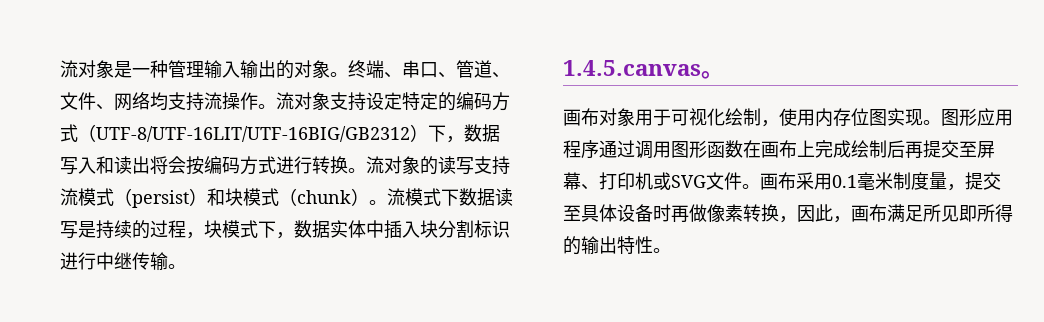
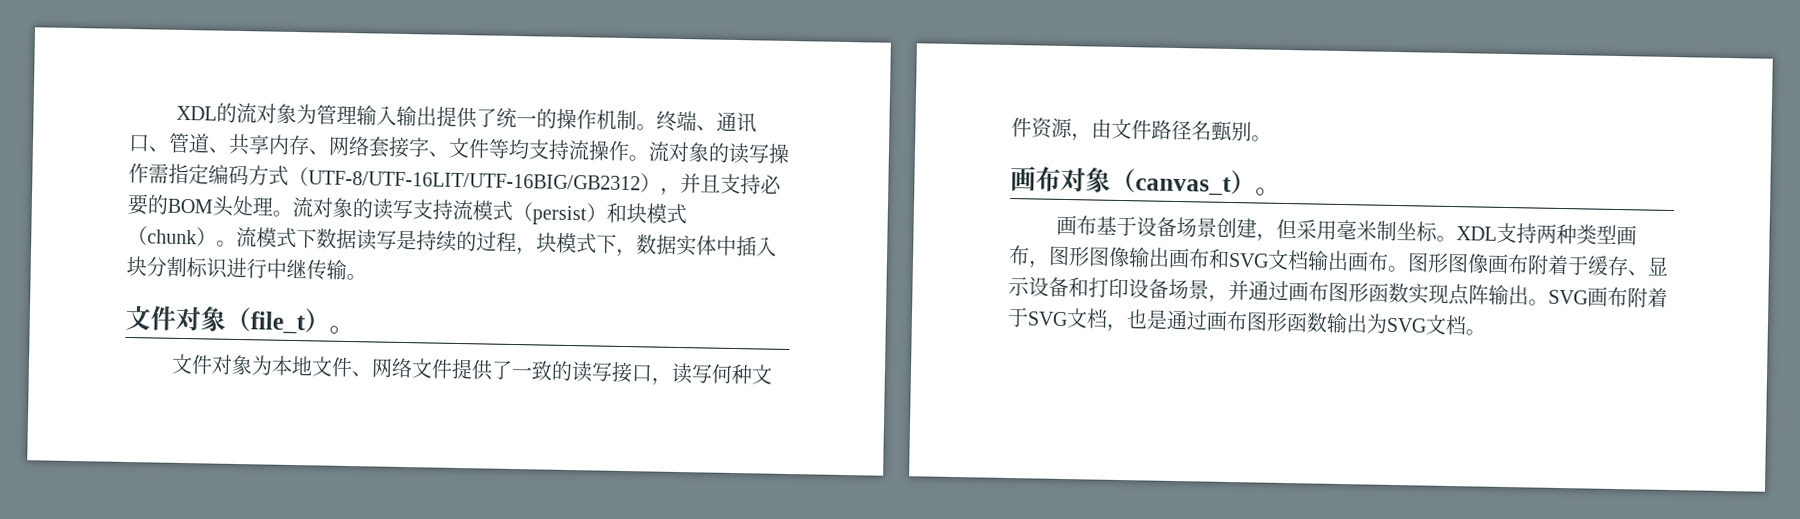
- 流对象是一种管理输入输出的对象。
+ XDL的流对象为管理输入输出提供了统一的操作机制。
- 终端、串口、管道、文件、网络均支持流操作。
+ 终端、通讯口、管道、共享内存、网络套接字、文件等均支持流操作。
- 流对象支持设定特定的编码方式（UTF-8/UTF-16LIT/UTF-16BIG/GB2312）下，数据写入和读出将会按编码方式进行转换。
+ 流对象的读写操作需指定编码方式（UTF-8/UTF-16LIT/UTF-16BIG/GB2312），并且支持必要的BOM头处理。
- 1.4.5.canvas。
- 画布对象用于可视化绘制，使用内存位图实现。图形应用程序通过调用图形函数在画布上完成绘制后再提交至屏幕、打印机或SVG文件。画布采用0.1毫米制度量，提交至具体设备时再做像素转换，因此，画布满足所见即所得的输出特性。
+ 文件对象（file_t）。
+ 文件对象为本地文件、网络文件提供了一致的读写接口，读写何种文件资源，由文件路径名甄别。
+ 画布对象（canvas_t）。
+ 画布基于设备场景创建，但采用毫米制坐标。XDL支持两种类型画布，图形图像输出画布和SVG文档输出画布。图形图像画布附着于缓存、显示设备和打印设备场景，并通过画布图形函数实现点阵输出。SVG画布附着于SVG文档，也是通过画布图形函数输出为SVG文档。

